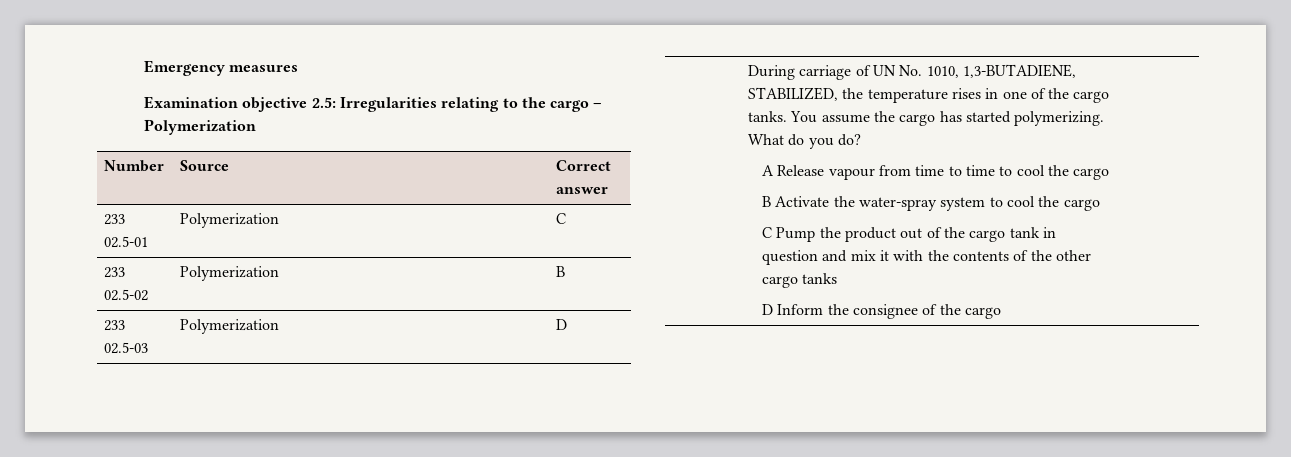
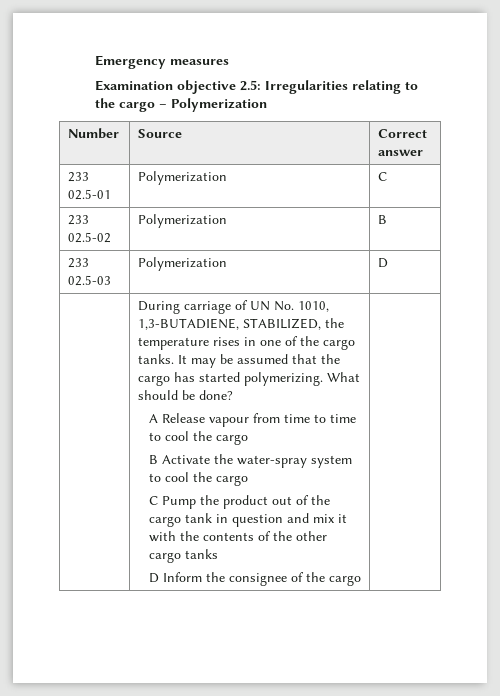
- You assume the cargo has started polymerizing.
+ It may be assumed that the cargo has started polymerizing.
- What do you do?
+ What should be done?

